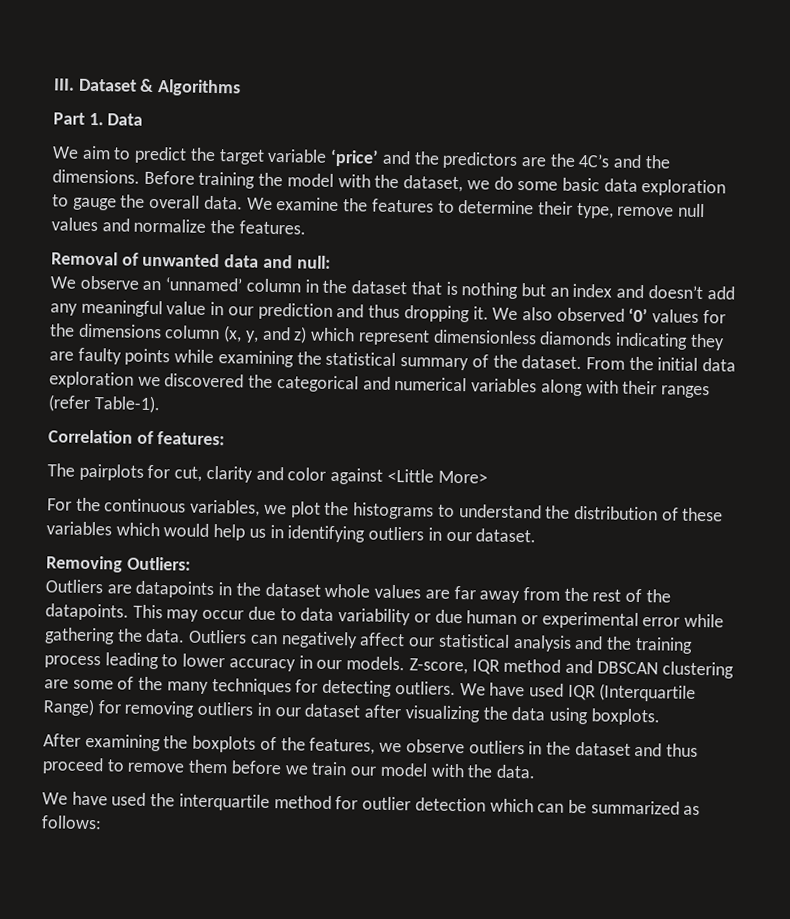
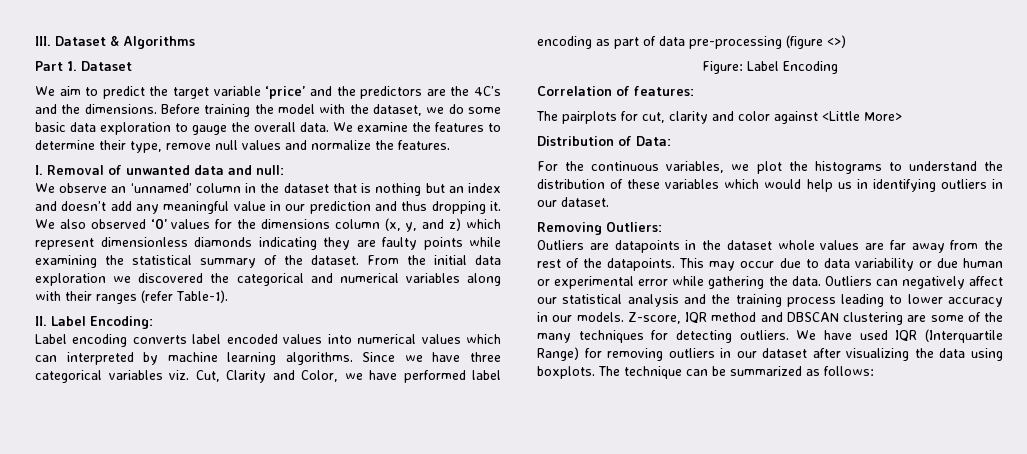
- Part 1. Data
+ Part 1. Dataset
- Removal of unwanted data and null:
+ I. Removal of unwanted data and null:
+ II. Label Encoding:
+ Label encoding converts label encoded values into numerical values which can interpreted by machine learning algorithms. Since we have three categorical variables viz. Cut, Clarity and Color, we have performed label encoding as part of data pre-processing (figure <>)
+ Figure: Label Encoding
+ Distribution of Data:
- We have used IQR (Interquartile Range) for removing outliers in our dataset after visualizing the data using boxplots.
- After examining the boxplots of the features, we observe outliers in the dataset and thus proceed to remove them before we train our model with the data.
- We have used the interquartile method for outlier detection which can be summarized as follows:
+ We have used IQR (Interquartile Range) for removing outliers in our dataset after visualizing the data using boxplots. The technique can be summarized as follows:

